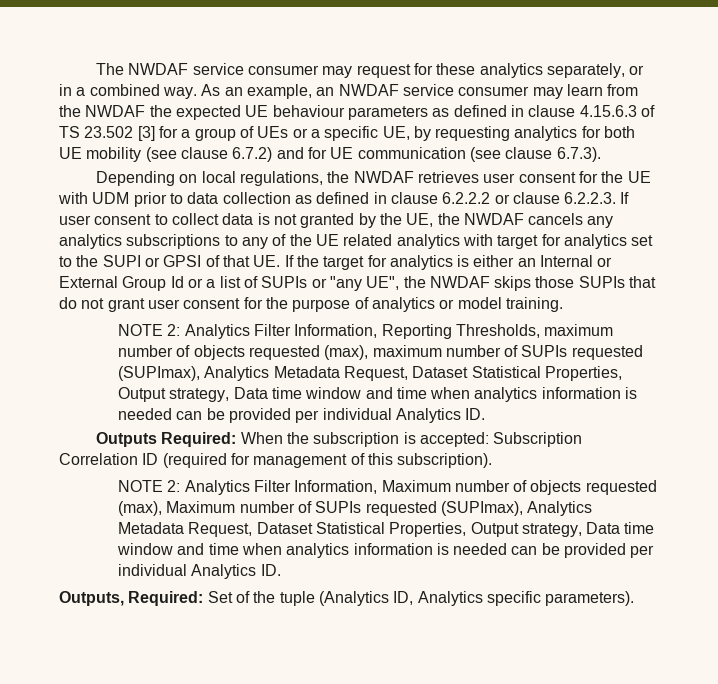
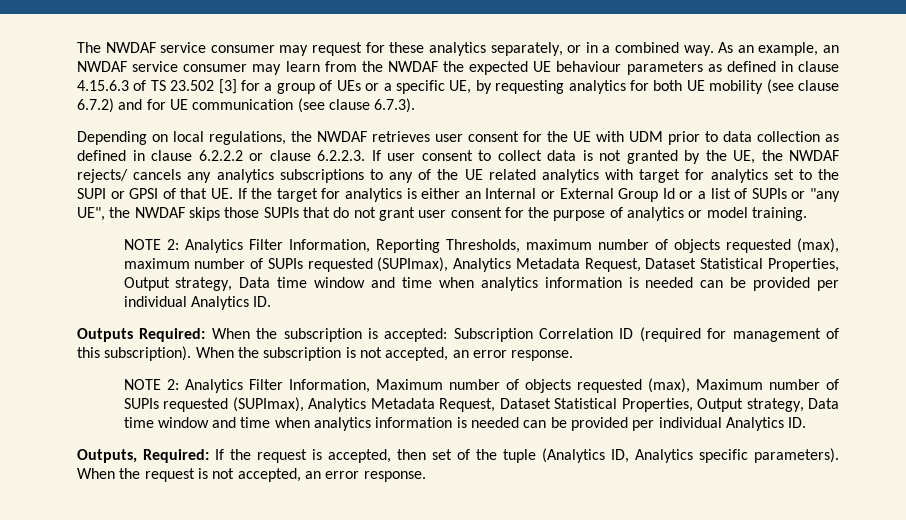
- Depending on local regulations, the NWDAF retrieves user consent for the UE with UDM prior to data collection as defined in clause 6.2.2.2 or clause 6.2.2.3. If user consent to collect data is not granted by the UE, the NWDAF cancels any analytics subscriptions to any of the UE related analytics with target for analytics set to the SUPI or GPSI of that UE. If the target for analytics is either an Internal or External Group Id or a list of SUPIs or "any UE", the NWDAF skips those SUPIs that do not grant user consent for the purpose of analytics or model training.
+ Depending on local regulations, the NWDAF retrieves user consent for the UE with UDM prior to data collection as defined in clause 6.2.2.2 or clause 6.2.2.3. If user consent to collect data is not granted by the UE, the NWDAF rejects/ cancels any analytics subscriptions to any of the UE related analytics with target for analytics set to the SUPI or GPSI of that UE. If the target for analytics is either an Internal or External Group Id or a list of SUPIs or "any UE", the NWDAF skips those SUPIs that do not grant user consent for the purpose of analytics or model training.
+ When the subscription is not accepted, an error response.
- Outputs, Required: Set of the tuple (Analytics ID, Analytics specific parameters).
+ Outputs, Required: If the request is accepted, then set of the tuple (Analytics ID, Analytics specific parameters).
+ When the request is not accepted, an error response.

